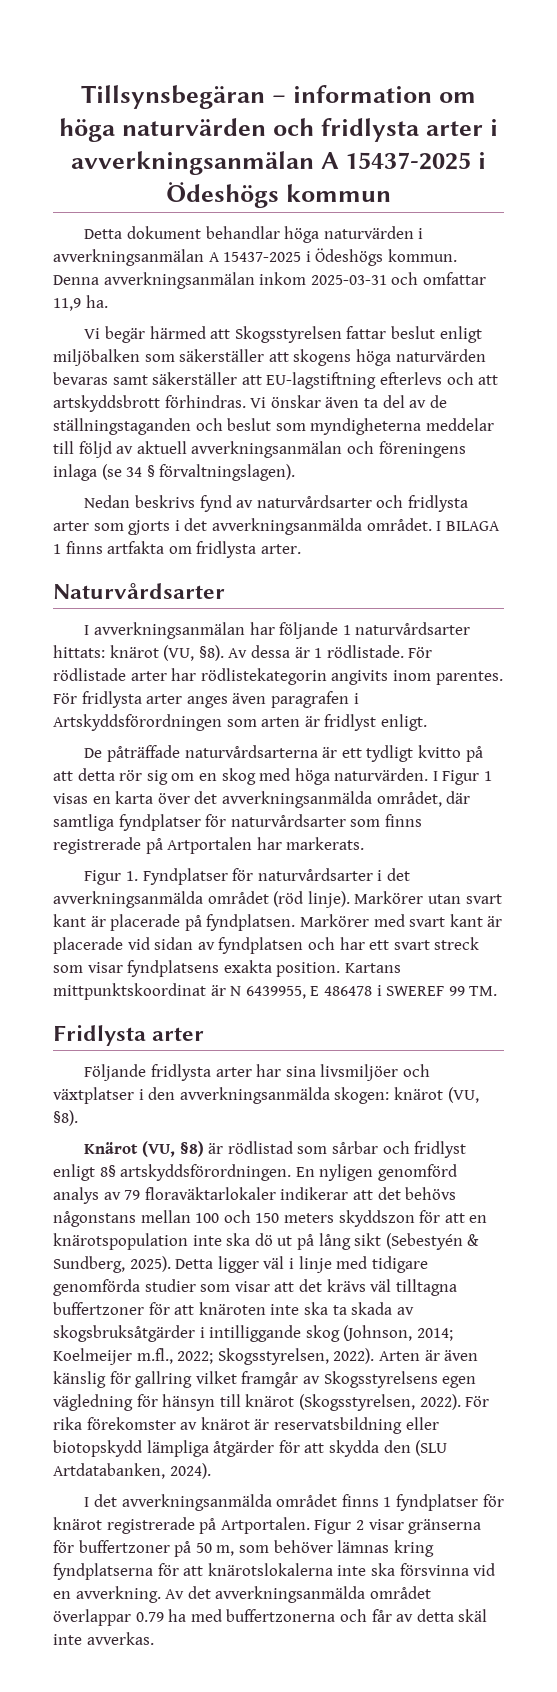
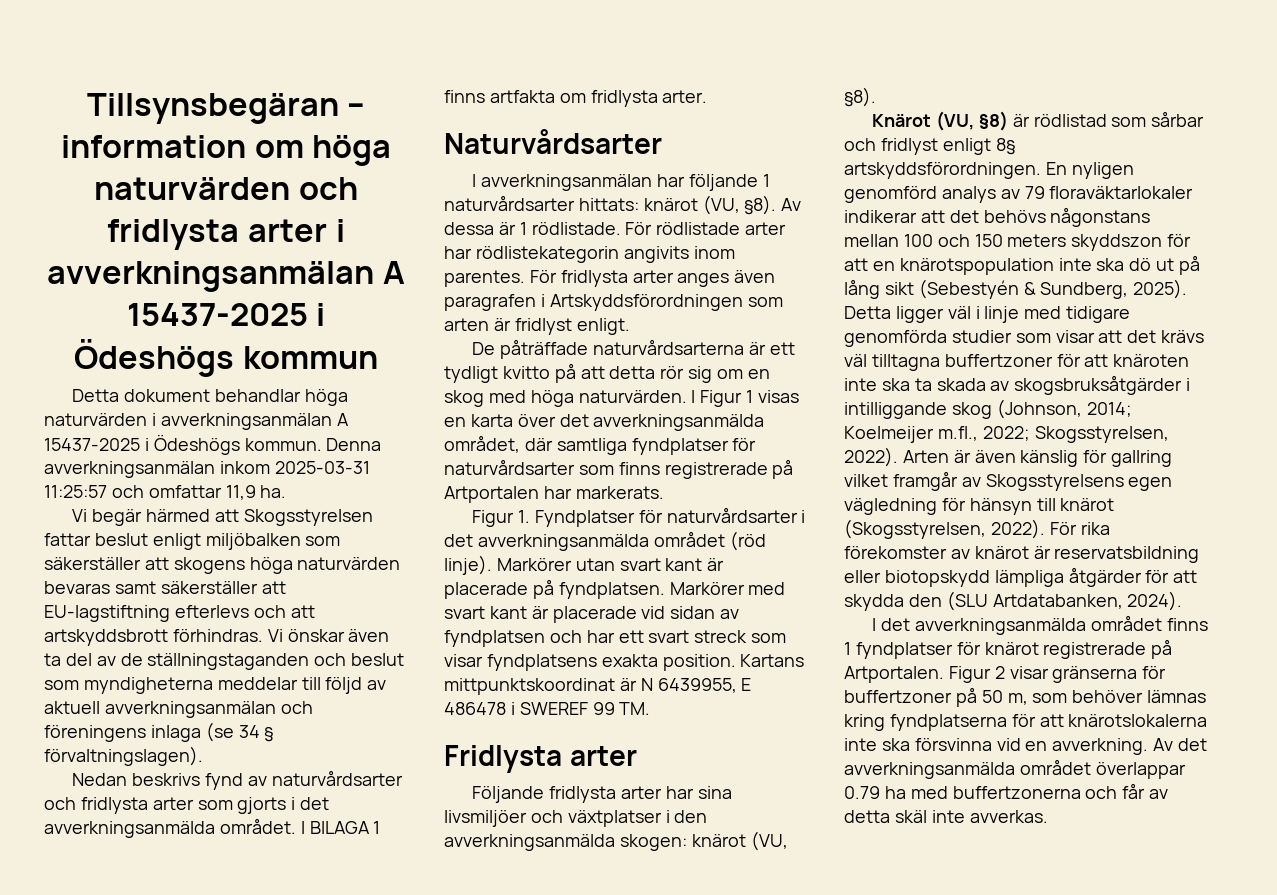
- Denna avverkningsanmälan inkom 2025-03-31 och omfattar 11,9 ha.
+ Denna avverkningsanmälan inkom 2025-03-31 11:25:57 och omfattar 11,9 ha.

